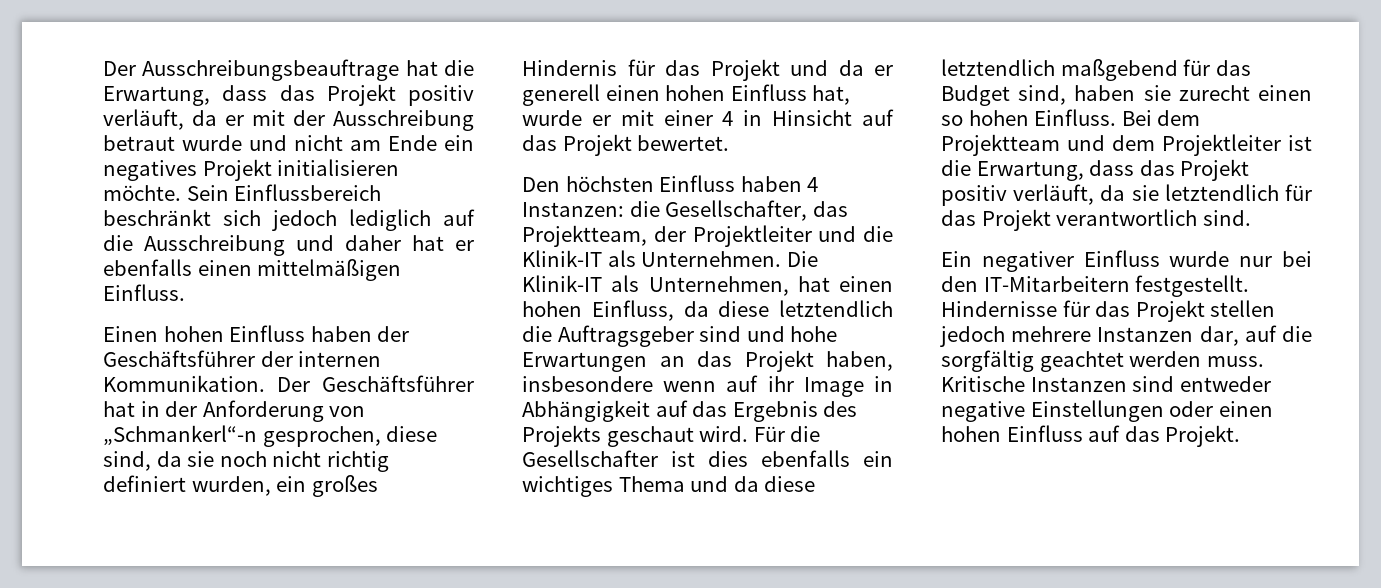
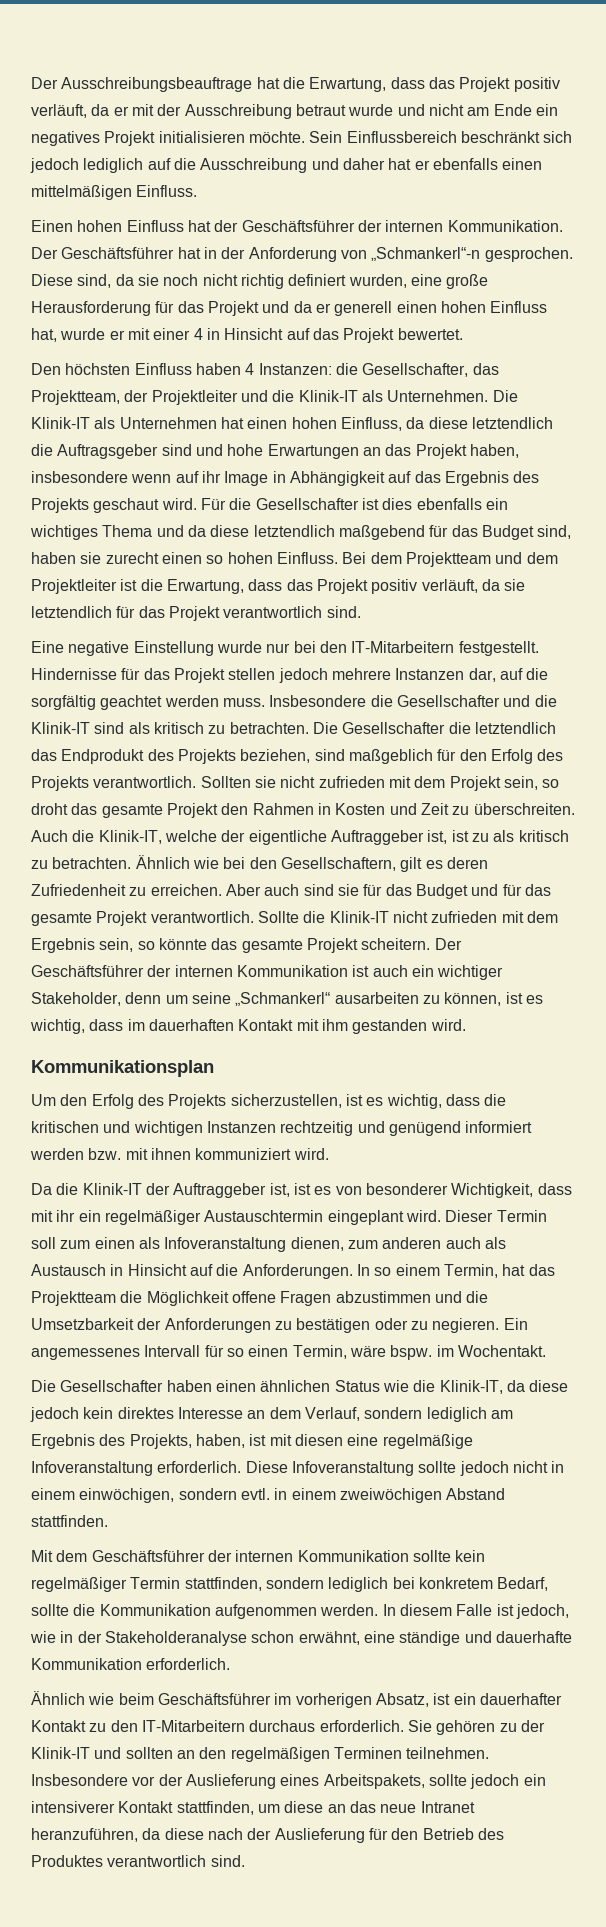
- Einen hohen Einfluss haben der Geschäftsführer der internen Kommunikation.
+ Einen hohen Einfluss hat der Geschäftsführer der internen Kommunikation.
- Der Geschäftsführer hat in der Anforderung von „Schmankerl“-n gesprochen, diese sind, da sie noch nicht richtig definiert wurden, ein großes Hindernis für das Projekt und da er generell einen hohen Einfluss hat, wurde er mit einer 4 in Hinsicht auf das Projekt bewertet.
+ Der Geschäftsführer hat in der Anforderung von „Schmankerl“-n gesprochen. Diese sind, da sie noch nicht richtig definiert wurden, eine große Herausforderung für das Projekt und da er generell einen hohen Einfluss hat, wurde er mit einer 4 in Hinsicht auf das Projekt bewertet.
- Die Klinik-IT als Unternehmen, hat einen hohen Einfluss, da diese letztendlich die Auftragsgeber sind und hohe Erwartungen an das Projekt haben, insbesondere wenn auf ihr Image in Abhängigkeit auf das Ergebnis des Projekts geschaut wird.
+ Die Klinik-IT als Unternehmen hat einen hohen Einfluss, da diese letztendlich die Auftragsgeber sind und hohe Erwartungen an das Projekt haben, insbesondere wenn auf ihr Image in Abhängigkeit auf das Ergebnis des Projekts geschaut wird.
- Ein negativer Einfluss wurde nur bei den IT-Mitarbeitern festgestellt.
+ Eine negative Einstellung wurde nur bei den IT-Mitarbeitern festgestellt.
- Kritische Instanzen sind entweder negative Einstellungen oder einen hohen Einfluss auf das Projekt.
+ Insbesondere die Gesellschafter und die Klinik-IT sind als kritisch zu betrachten. Die Gesellschafter die letztendlich das Endprodukt des Projekts beziehen, sind maßgeblich für den Erfolg des Projekts verantwortlich. Sollten sie nicht zufrieden mit dem Projekt sein, so droht das gesamte Projekt den Rahmen in Kosten und Zeit zu überschreiten. Auch die Klinik-IT, welche der eigentliche Auftraggeber ist, ist zu als kritisch zu betrachten. Ähnlich wie bei den Gesellschaftern, gilt es deren Zufriedenheit zu erreichen. Aber auch sind sie für das Budget und für das gesamte Projekt verantwortlich. Sollte die Klinik-IT nicht zufrieden mit dem Ergebnis sein, so könnte das gesamte Projekt scheitern. Der Geschäftsführer der internen Kommunikation ist auch ein wichtiger Stakeholder, denn um seine „Schmankerl“ ausarbeiten zu können, ist es wichtig, dass im dauerhaften Kontakt mit ihm gestanden wird.
+ Kommunikationsplan
+ Um den Erfolg des Projekts sicherzustellen, ist es wichtig, dass die kritischen und wichtigen Instanzen rechtzeitig und genügend informiert werden bzw. mit ihnen kommuniziert wird.
+ Da die Klinik-IT der Auftraggeber ist, ist es von besonderer Wichtigkeit, dass mit ihr ein regelmäßiger Austauschtermin eingeplant wird. Dieser Termin soll zum einen als Infoveranstaltung dienen, zum anderen auch als Austausch in Hinsicht auf die Anforderungen. In so einem Termin, hat das Projektteam die Möglichkeit offene Fragen abzustimmen und die Umsetzbarkeit der Anforderungen zu bestätigen oder zu negieren. Ein angemessenes Intervall für so einen Termin, wäre bspw. im Wochentakt.
+ Die Gesellschafter haben einen ähnlichen Status wie die Klinik-IT, da diese jedoch kein direktes Interesse an dem Verlauf, sondern lediglich am Ergebnis des Projekts, haben, ist mit diesen eine regelmäßige Infoveranstaltung erforderlich. Diese Infoveranstaltung sollte jedoch nicht in einem einwöchigen, sondern evtl. in einem zweiwöchigen Abstand stattfinden.
+ Mit dem Geschäftsführer der internen Kommunikation sollte kein regelmäßiger Termin stattfinden, sondern lediglich bei konkretem Bedarf, sollte die Kommunikation aufgenommen werden. In diesem Falle ist jedoch, wie in der Stakeholderanalyse schon erwähnt, eine ständige und dauerhafte Kommunikation erforderlich.
+ Ähnlich wie beim Geschäftsführer im vorherigen Absatz, ist ein dauerhafter Kontakt zu den IT-Mitarbeitern durchaus erforderlich. Sie gehören zu der Klinik-IT und sollten an den regelmäßigen Terminen teilnehmen. Insbesondere vor der Auslieferung eines Arbeitspakets, sollte jedoch ein intensiverer Kontakt stattfinden, um diese an das neue Intranet heranzuführen, da diese nach der Auslieferung für den Betrieb des Produktes verantwortlich sind.

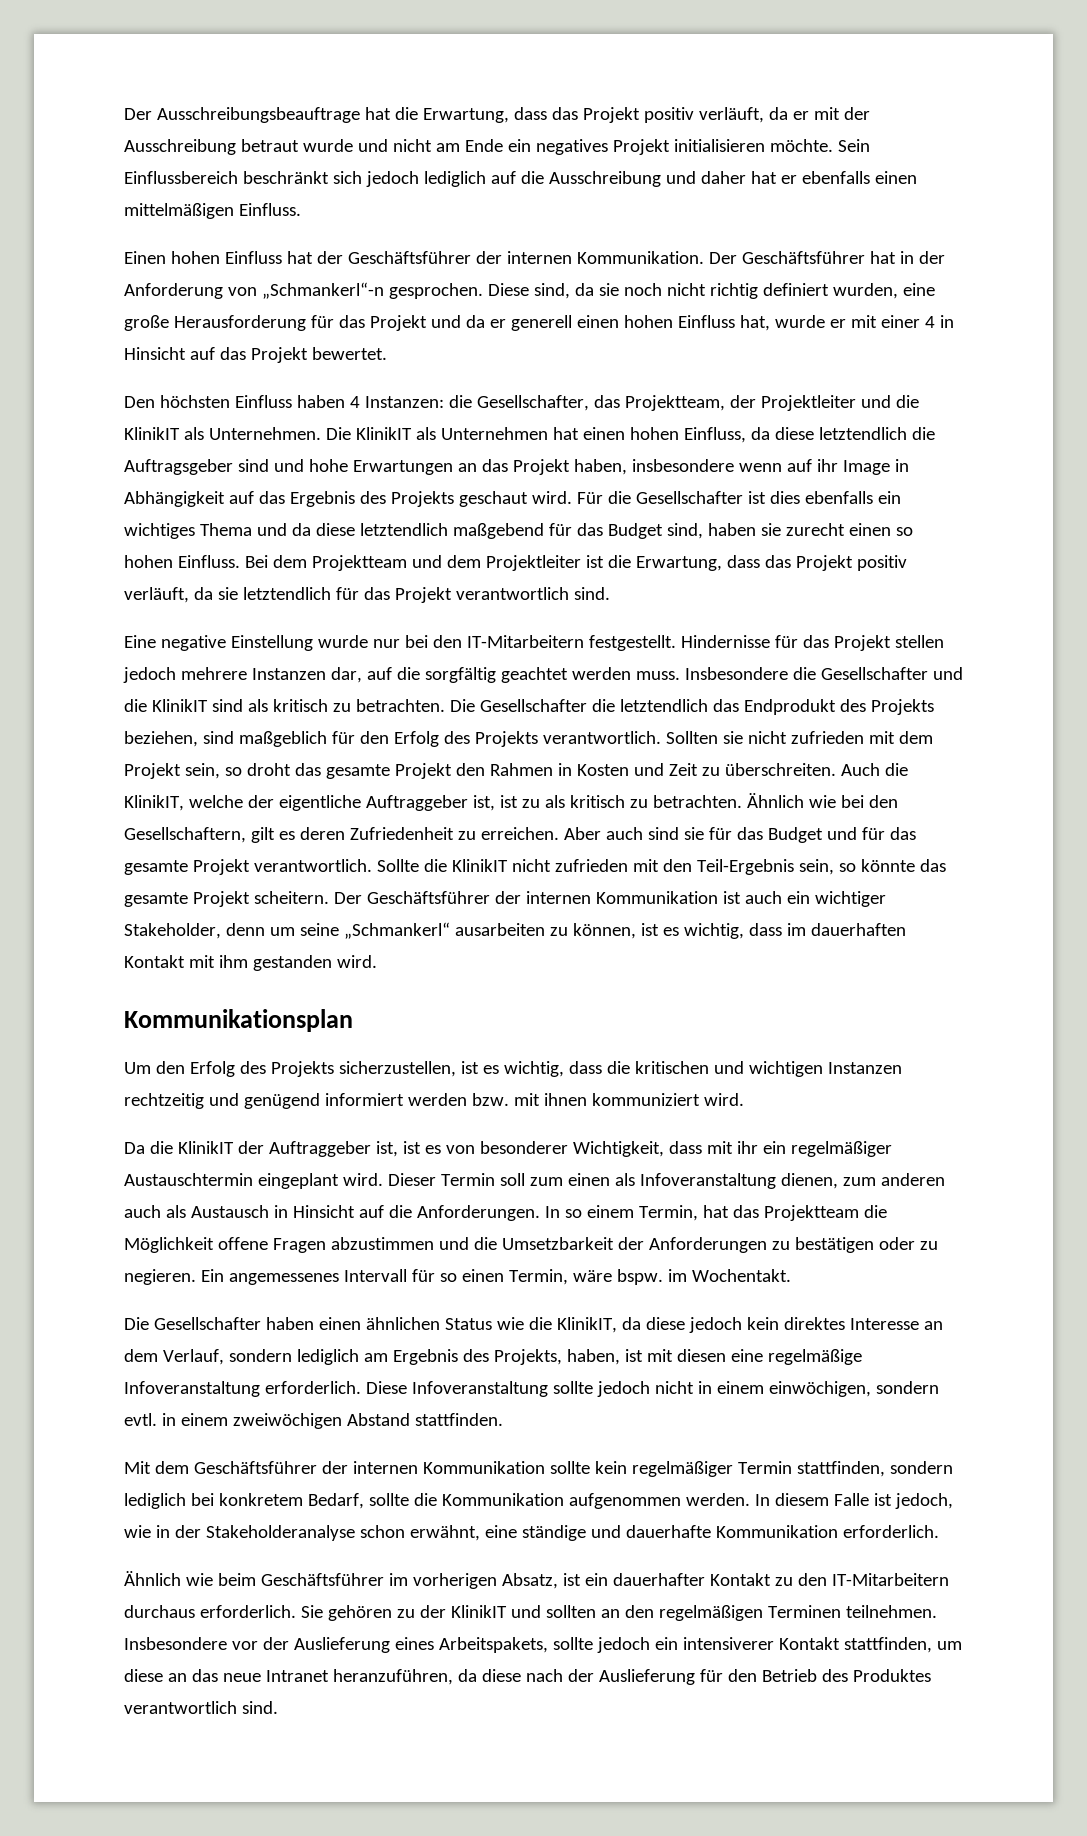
- Den höchsten Einfluss haben 4 Instanzen: die Gesellschafter, das Projektteam, der Projektleiter und die Klinik-IT als Unternehmen.
+ Den höchsten Einfluss haben 4 Instanzen: die Gesellschafter, das Projektteam, der Projektleiter und die KlinikIT als Unternehmen.
- Die Klinik-IT als Unternehmen hat einen hohen Einfluss, da diese letztendlich die Auftragsgeber sind und hohe Erwartungen an das Projekt haben, insbesondere wenn auf ihr Image in Abhängigkeit auf das Ergebnis des Projekts geschaut wird.
+ Die KlinikIT als Unternehmen hat einen hohen Einfluss, da diese letztendlich die Auftragsgeber sind und hohe Erwartungen an das Projekt haben, insbesondere wenn auf ihr Image in Abhängigkeit auf das Ergebnis des Projekts geschaut wird.
- Insbesondere die Gesellschafter und die Klinik-IT sind als kritisch zu betrachten.
+ Insbesondere die Gesellschafter und die KlinikIT sind als kritisch zu betrachten.
- Auch die Klinik-IT, welche der eigentliche Auftraggeber ist, ist zu als kritisch zu betrachten.
+ Auch die KlinikIT, welche der eigentliche Auftraggeber ist, ist zu als kritisch zu betrachten.
- Sollte die Klinik-IT nicht zufrieden mit dem Ergebnis sein, so könnte das gesamte Projekt scheitern.
+ Sollte die KlinikIT nicht zufrieden mit den Teil-Ergebnis sein, so könnte das gesamte Projekt scheitern.
- Da die Klinik-IT der Auftraggeber ist, ist es von besonderer Wichtigkeit, dass mit ihr ein regelmäßiger Austauschtermin eingeplant wird.
+ Da die KlinikIT der Auftraggeber ist, ist es von besonderer Wichtigkeit, dass mit ihr ein regelmäßiger Austauschtermin eingeplant wird.
- Die Gesellschafter haben einen ähnlichen Status wie die Klinik-IT, da diese jedoch kein direktes Interesse an dem Verlauf, sondern lediglich am Ergebnis des Projekts, haben, ist mit diesen eine regelmäßige Infoveranstaltung erforderlich.
+ Die Gesellschafter haben einen ähnlichen Status wie die KlinikIT, da diese jedoch kein direktes Interesse an dem Verlauf, sondern lediglich am Ergebnis des Projekts, haben, ist mit diesen eine regelmäßige Infoveranstaltung erforderlich.
- Sie gehören zu der Klinik-IT und sollten an den regelmäßigen Terminen teilnehmen.
+ Sie gehören zu der KlinikIT und sollten an den regelmäßigen Terminen teilnehmen.

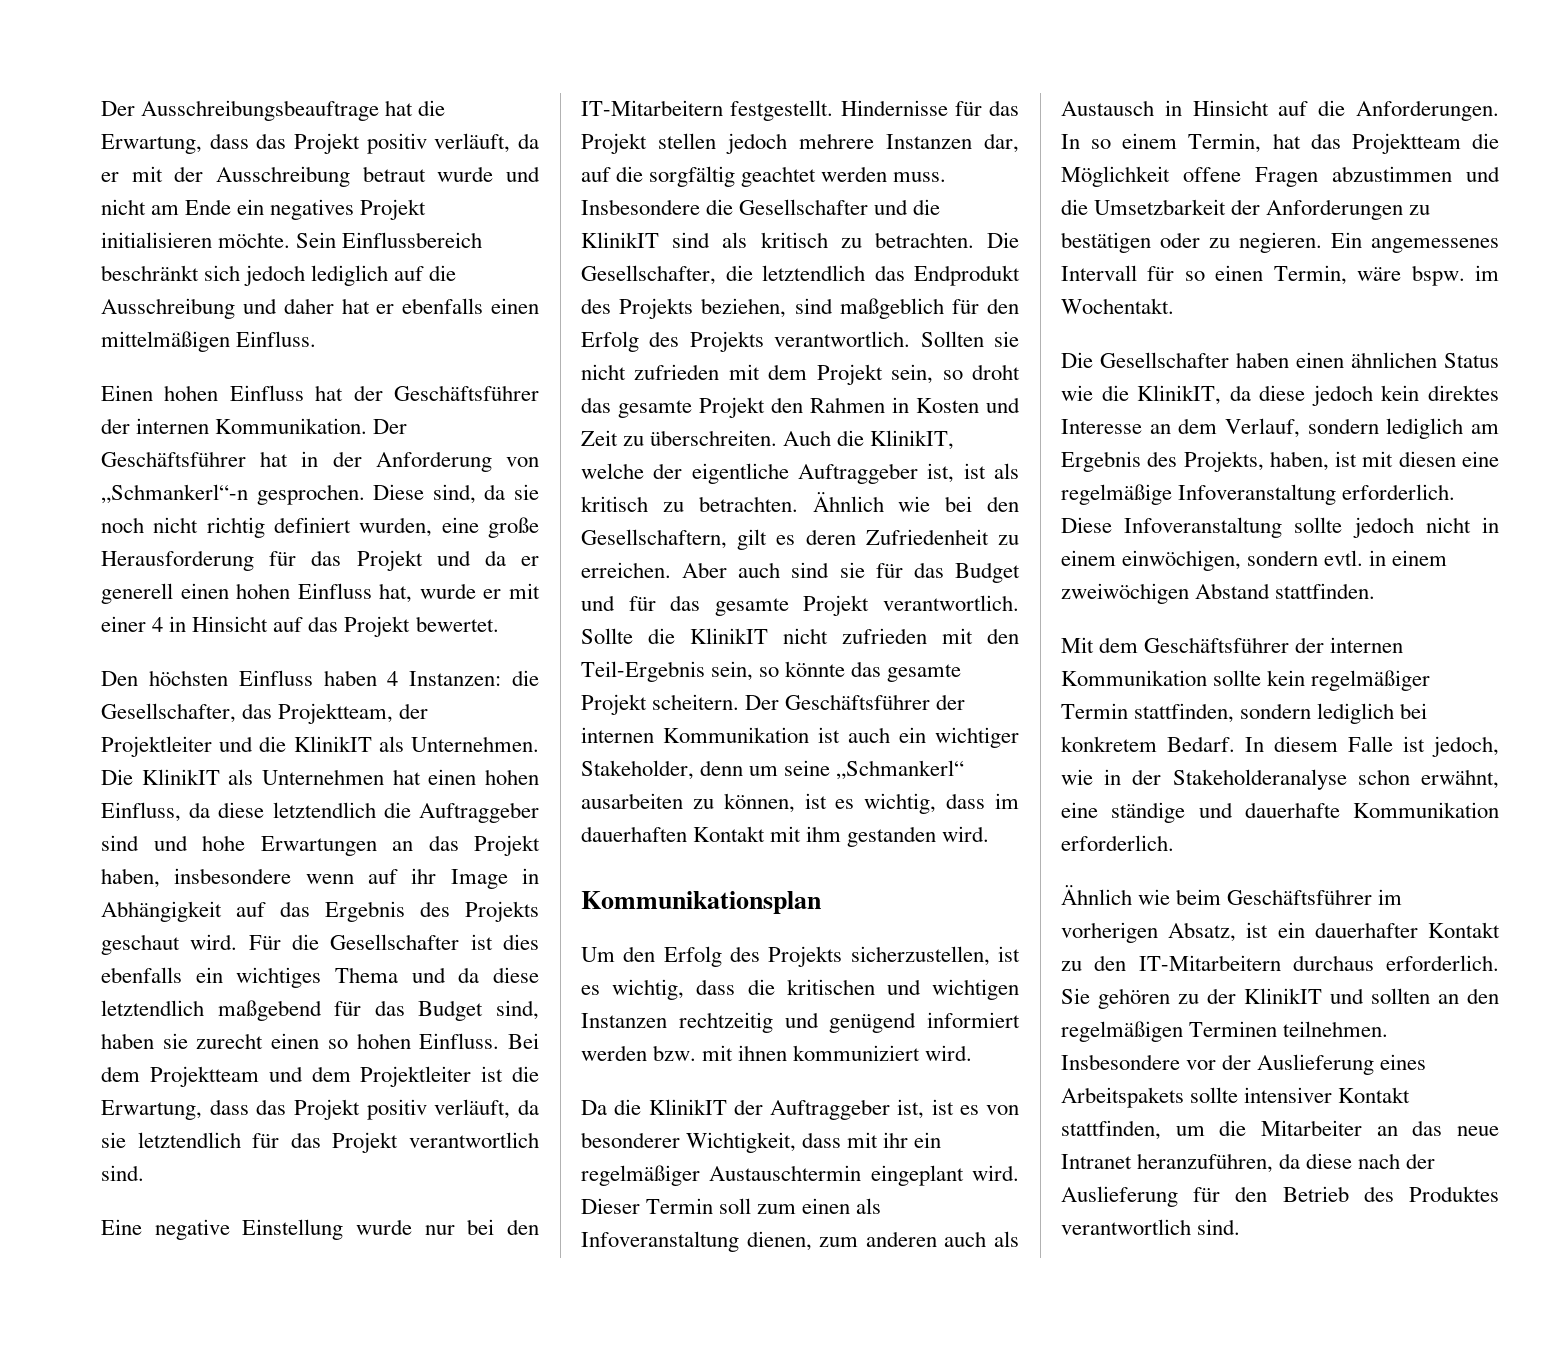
- Die KlinikIT als Unternehmen hat einen hohen Einfluss, da diese letztendlich die Auftragsgeber sind und hohe Erwartungen an das Projekt haben, insbesondere wenn auf ihr Image in Abhängigkeit auf das Ergebnis des Projekts geschaut wird.
+ Die KlinikIT als Unternehmen hat einen hohen Einfluss, da diese letztendlich die Auftraggeber sind und hohe Erwartungen an das Projekt haben, insbesondere wenn auf ihr Image in Abhängigkeit auf das Ergebnis des Projekts geschaut wird.
- Die Gesellschafter die letztendlich das Endprodukt des Projekts beziehen, sind maßgeblich für den Erfolg des Projekts verantwortlich.
+ Die Gesellschafter, die letztendlich das Endprodukt des Projekts beziehen, sind maßgeblich für den Erfolg des Projekts verantwortlich.
- Auch die KlinikIT, welche der eigentliche Auftraggeber ist, ist zu als kritisch zu betrachten.
+ Auch die KlinikIT, welche der eigentliche Auftraggeber ist, ist als kritisch zu betrachten.
- Mit dem Geschäftsführer der internen Kommunikation sollte kein regelmäßiger Termin stattfinden, sondern lediglich bei konkretem Bedarf, sollte die Kommunikation aufgenommen werden.
+ Mit dem Geschäftsführer der internen Kommunikation sollte kein regelmäßiger Termin stattfinden, sondern lediglich bei konkretem Bedarf.
- Insbesondere vor der Auslieferung eines Arbeitspakets, sollte jedoch ein intensiverer Kontakt stattfinden, um diese an das neue Intranet heranzuführen, da diese nach der Auslieferung für den Betrieb des Produktes verantwortlich sind.
+ Insbesondere vor der Auslieferung eines Arbeitspakets sollte intensiver Kontakt stattfinden, um die Mitarbeiter an das neue Intranet heranzuführen, da diese nach der Auslieferung für den Betrieb des Produktes verantwortlich sind.

